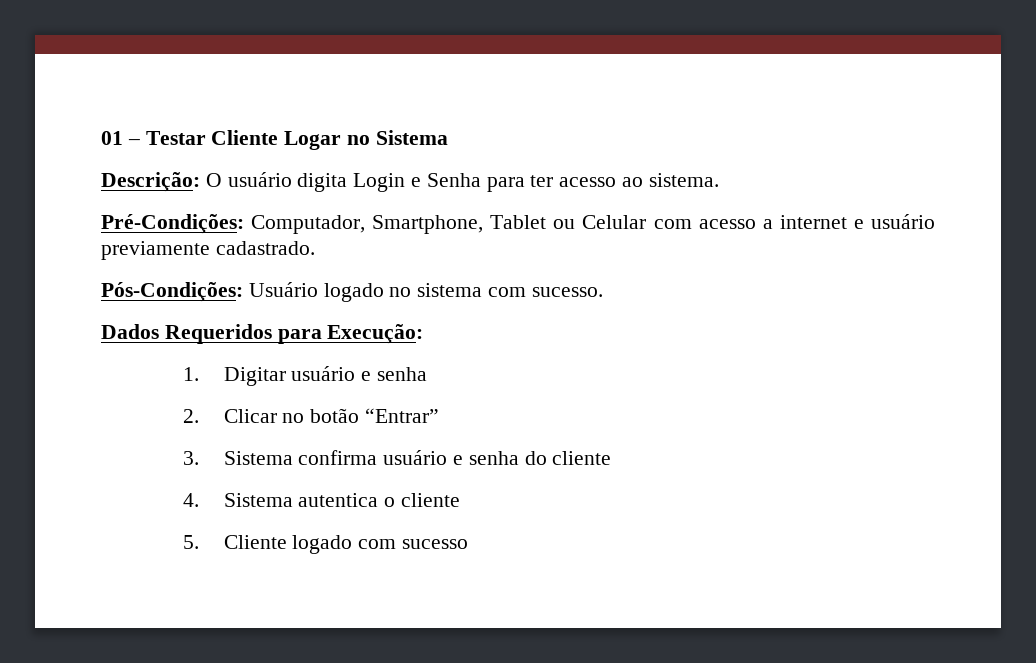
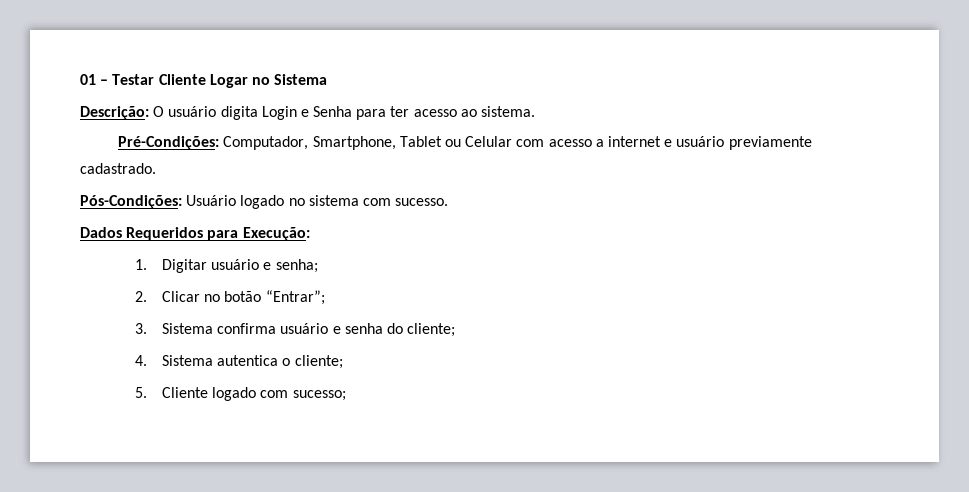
- 1. Digitar usuário e senha
+ 1. Digitar usuário e senha;
- 2. Clicar no botão “Entrar”
+ 2. Clicar no botão “Entrar”;
- 3. Sistema confirma usuário e senha do cliente
+ 3. Sistema confirma usuário e senha do cliente;
- 4. Sistema autentica o cliente
+ 4. Sistema autentica o cliente;
- 5. Cliente logado com sucesso
+ 5. Cliente logado com sucesso;

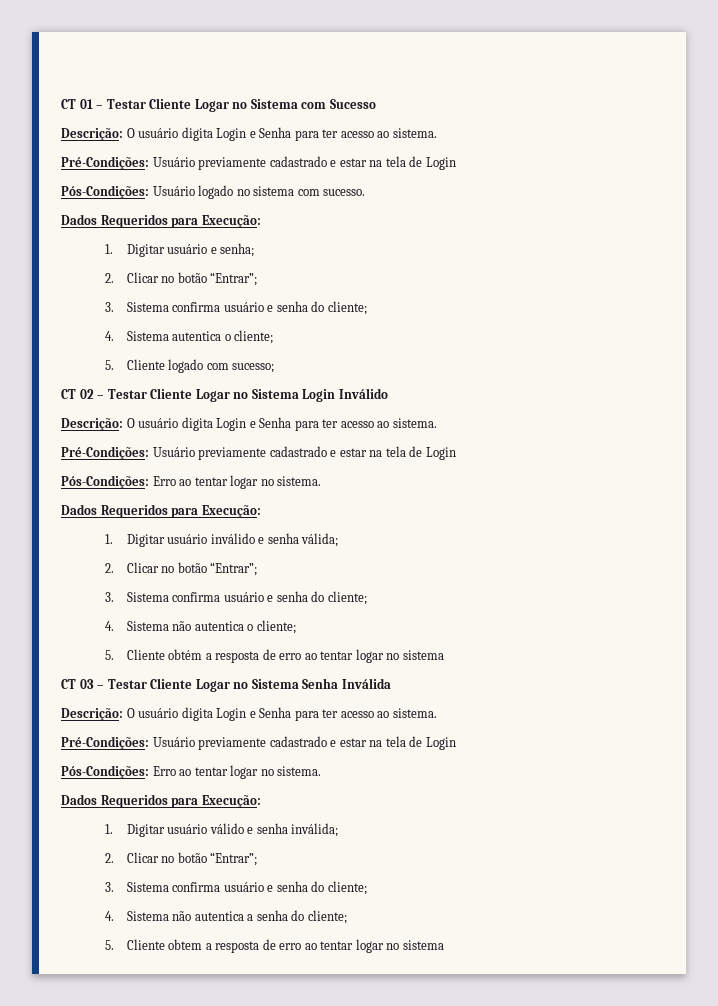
- 01 – Testar Cliente Logar no Sistema
+ CT 01 – Testar Cliente Logar no Sistema com Sucesso
  Descrição: O usuário digita Login e Senha para ter acesso ao sistema.
- Pré-Condições: Computador, Smartphone, Tablet ou Celular com acesso a internet e usuário previamente cadastrado.
+ Pré-Condições: Usuário previamente cadastrado e estar na tela de Login
+ CT 02 – Testar Cliente Logar no Sistema Login Inválido
+ Descrição: O usuário digita Login e Senha para ter acesso ao sistema.
+ Pré-Condições: Usuário previamente cadastrado e estar na tela de Login
+ Pós-Condições: Erro ao tentar logar no sistema.
+ Dados Requeridos para Execução:
+ 1. Digitar usuário inválido e senha válida;
+ 2. Clicar no botão “Entrar”;
+ 3. Sistema confirma usuário e senha do cliente;
+ 4. Sistema não autentica o cliente;
+ 5. Cliente obtém a resposta de erro ao tentar logar no sistema
+ CT 03 – Testar Cliente Logar no Sistema Senha Inválida
+ Descrição: O usuário digita Login e Senha para ter acesso ao sistema.
+ Pré-Condições: Usuário previamente cadastrado e estar na tela de Login
+ Pós-Condições: Erro ao tentar logar no sistema.
+ Dados Requeridos para Execução:
+ 1. Digitar usuário válido e senha inválida;
+ 2. Clicar no botão “Entrar”;
+ 3. Sistema confirma usuário e senha do cliente;
+ 4. Sistema não autentica a senha do cliente;
+ 5. Cliente obtem a resposta de erro ao tentar logar no sistema

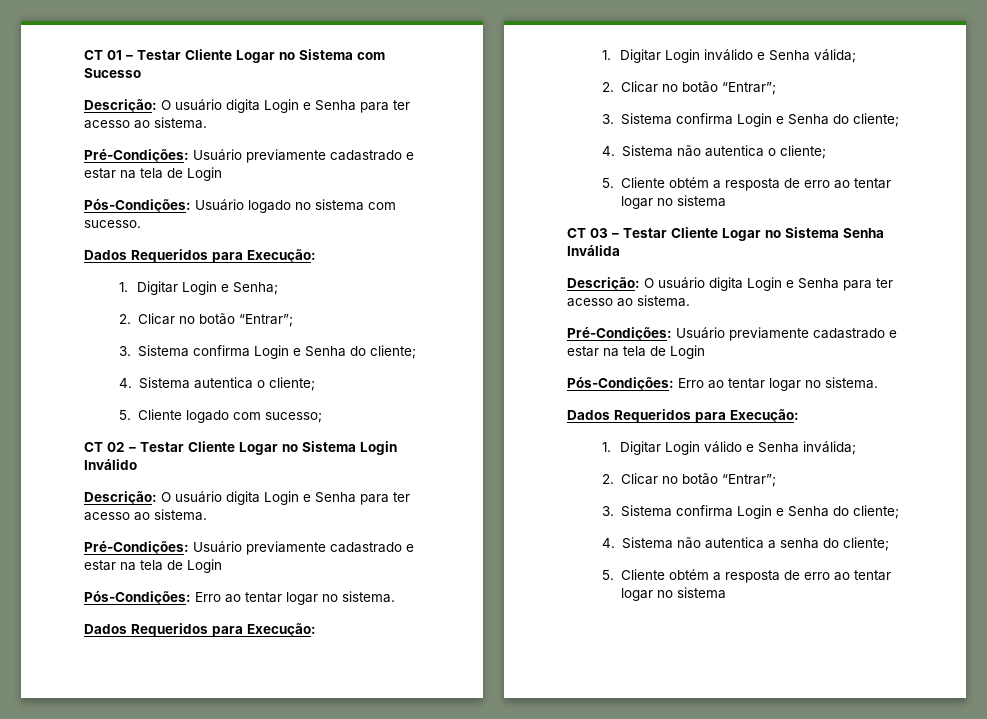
- 1. Digitar usuário e senha;
+ 1. Digitar Login e Senha;
  2. Clicar no botão “Entrar”;
- 3. Sistema confirma usuário e senha do cliente;
+ 3. Sistema confirma Login e Senha do cliente;
- 1. Digitar usuário inválido e senha válida;
+ 1. Digitar Login inválido e Senha válida;
  2. Clicar no botão “Entrar”;
- 3. Sistema confirma usuário e senha do cliente;
+ 3. Sistema confirma Login e Senha do cliente;
- 1. Digitar usuário válido e senha inválida;
+ 1. Digitar Login válido e Senha inválida;
  2. Clicar no botão “Entrar”;
- 3. Sistema confirma usuário e senha do cliente;
+ 3. Sistema confirma Login e Senha do cliente;
  4. Sistema não autentica a senha do cliente;
- 5. Cliente obtem a resposta de erro ao tentar logar no sistema
+ 5. Cliente obtém a resposta de erro ao tentar logar no sistema

